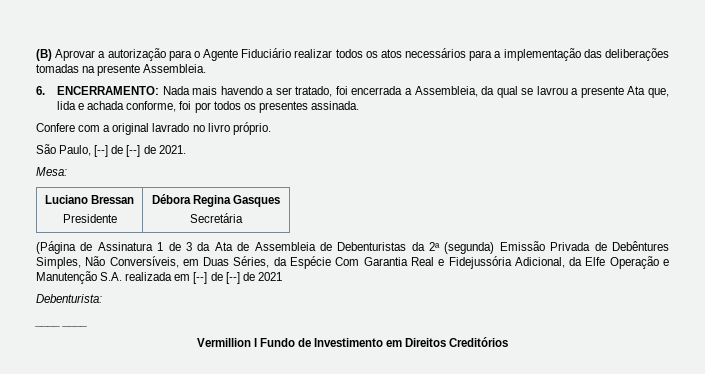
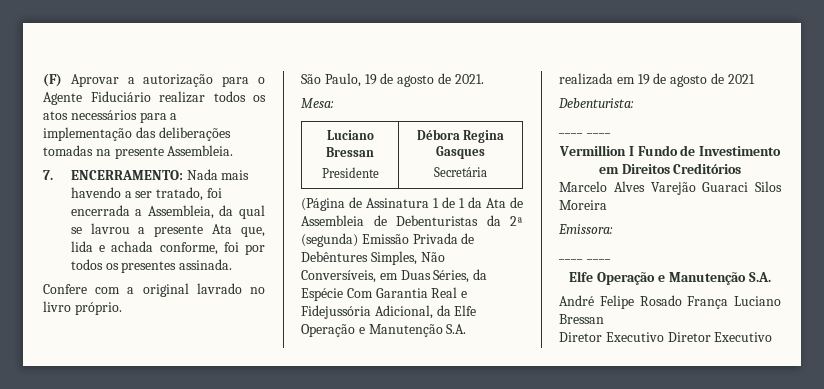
- (B) Aprovar a autorização para o Agente Fiduciário realizar todos os atos necessários para a implementação das deliberações tomadas na presente Assembleia.
+ (F) Aprovar a autorização para o Agente Fiduciário realizar todos os atos necessários para a implementação das deliberações tomadas na presente Assembleia.
- 6. ENCERRAMENTO: Nada mais havendo a ser tratado, foi encerrada a Assembleia, da qual se lavrou a presente Ata que, lida e achada conforme, foi por todos os presentes assinada.
+ 7. ENCERRAMENTO: Nada mais havendo a ser tratado, foi encerrada a Assembleia, da qual se lavrou a presente Ata que, lida e achada conforme, foi por todos os presentes assinada.
- São Paulo, [--] de [--] de 2021.
+ São Paulo, 19 de agosto de 2021.
- (Página de Assinatura 1 de 3 da Ata de Assembleia de Debenturistas da 2ª (segunda) Emissão Privada de Debêntures Simples, Não Conversíveis, em Duas Séries, da Espécie Com Garantia Real e Fidejussória Adicional, da Elfe Operação e Manutenção S.A. realizada em [--] de [--] de 2021
+ (Página de Assinatura 1 de 1 da Ata de Assembleia de Debenturistas da 2ª (segunda) Emissão Privada de Debêntures Simples, Não Conversíveis, em Duas Séries, da Espécie Com Garantia Real e Fidejussória Adicional, da Elfe Operação e Manutenção S.A. realizada em 19 de agosto de 2021
+ Marcelo Alves Varejão Guaraci Silos Moreira
+ Emissora:
+ ____ ____
+ Elfe Operação e Manutenção S.A.
+ André Felipe Rosado França Luciano Bressan
+ Diretor Executivo Diretor Executivo

